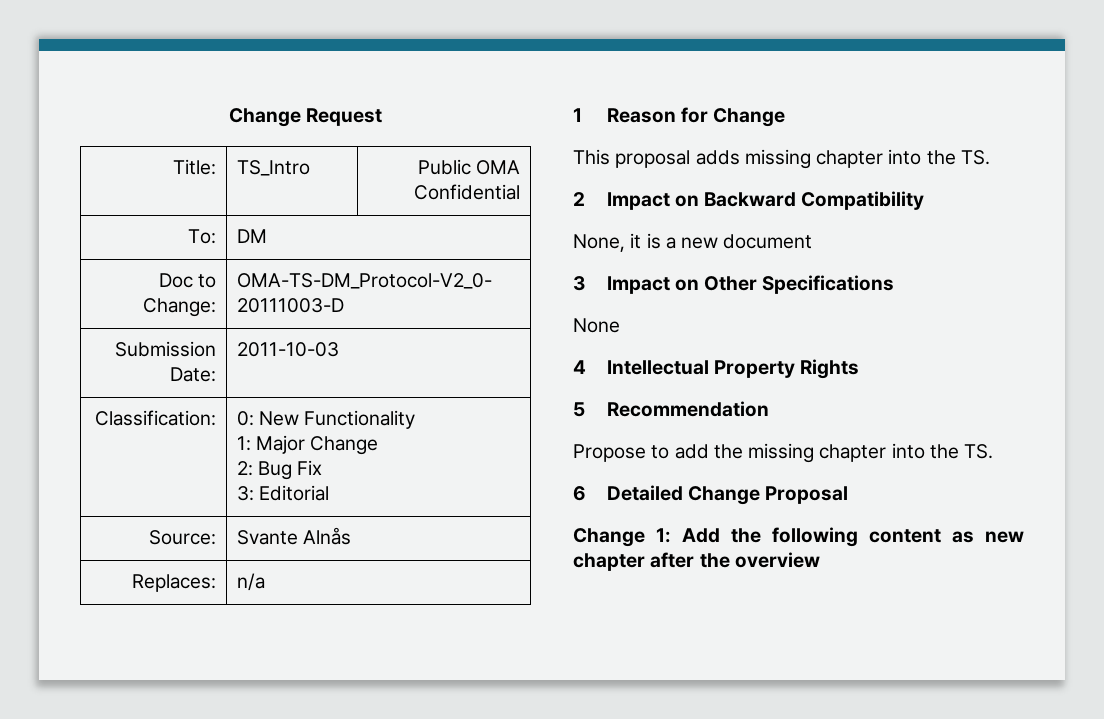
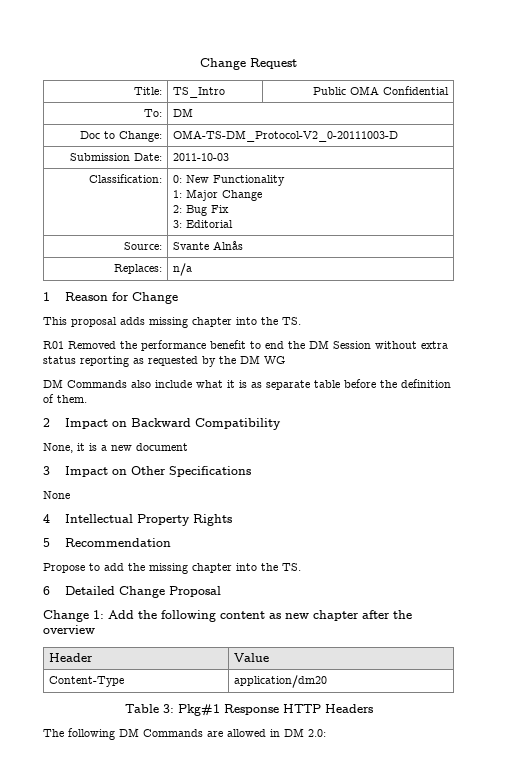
+ R01 Removed the performance benefit to end the DM Session without extra status reporting as requested by the DM WG
+ DM Commands also include what it is as separate table before the definition of them.
+ Header | Value
+ Content-Type | application/dm20
+ Table 3: Pkg#1 Response HTTP Headers
+ The following DM Commands are allowed in DM 2.0:

